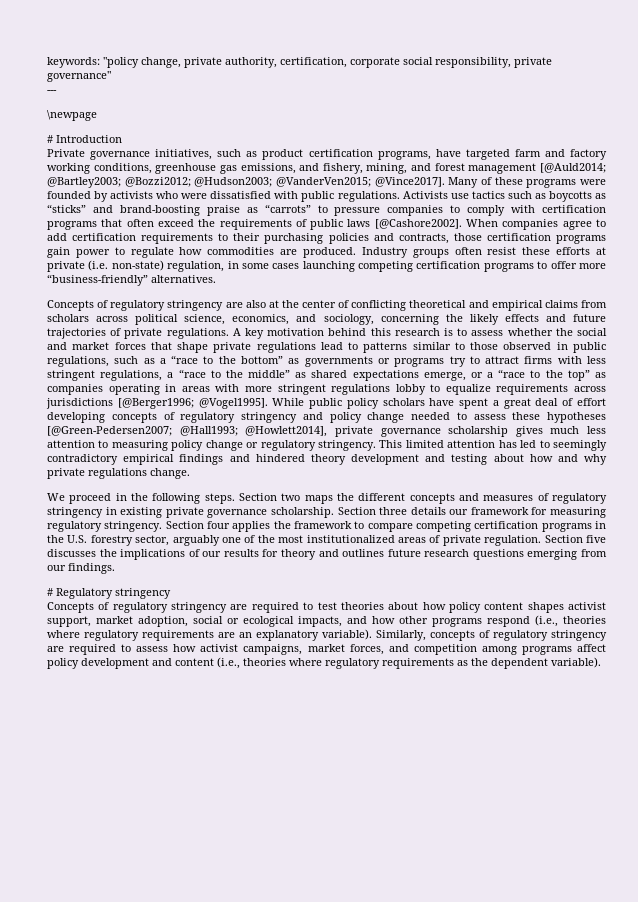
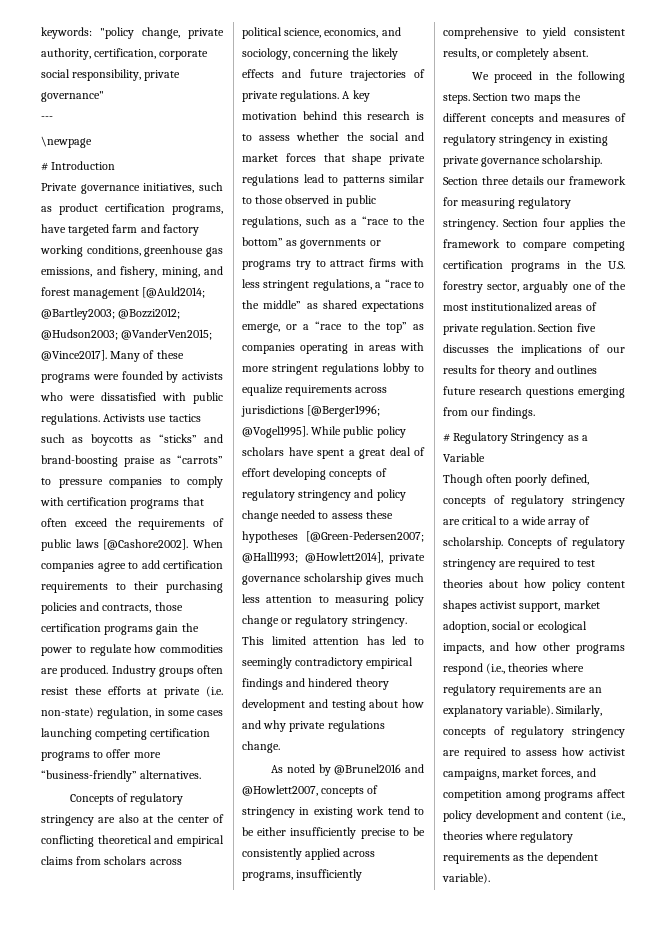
- When companies agree to add certification requirements to their purchasing policies and contracts, those certification programs gain power to regulate how commodities are produced.
+ When companies agree to add certification requirements to their purchasing policies and contracts, those certification programs gain the power to regulate how commodities are produced.
+ As noted by @Brunel2016 and @Howlett2007, concepts of stringency in existing work tend to be either insufficiently precise to be consistently applied across programs, insufficiently comprehensive to yield consistent results, or completely absent.
- # Regulatory stringency
- Concepts of regulatory stringency are required to test theories about how policy content shapes activist support, market adoption, social or ecological impacts, and how other programs respond (i.e., theories where regulatory requirements are an explanatory variable).
+ # Regulatory Stringency as a Variable
+ Though often poorly defined, concepts of regulatory stringency are critical to a wide array of scholarship. Concepts of regulatory stringency are required to test theories about how policy content shapes activist support, market adoption, social or ecological impacts, and how other programs respond (i.e., theories where regulatory requirements are an explanatory variable).

